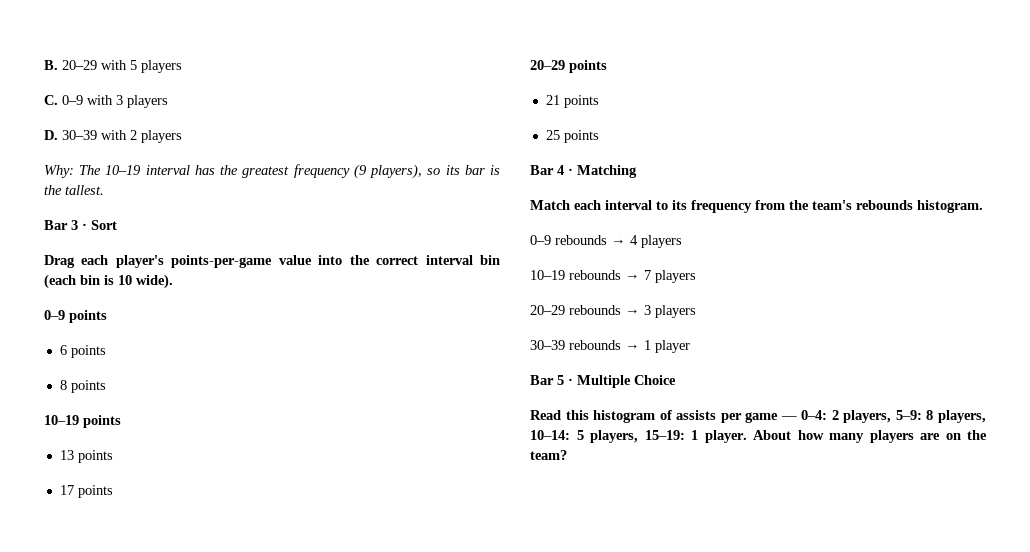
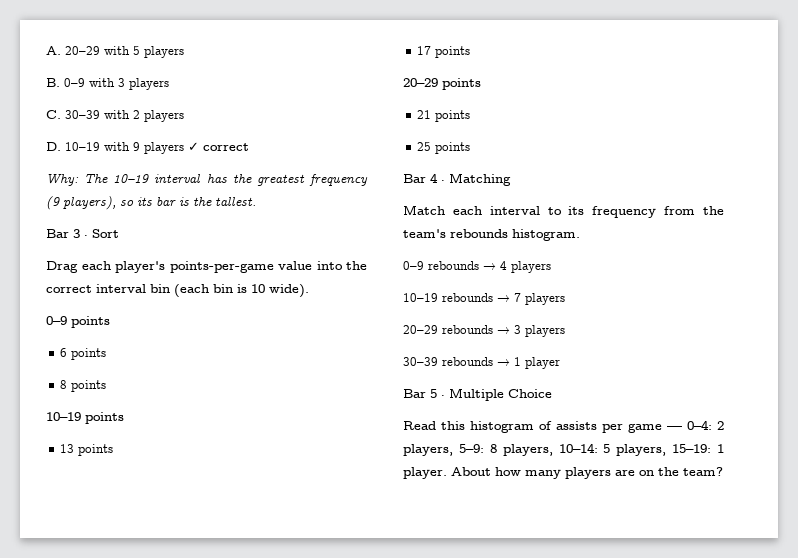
- B. 20–29 with 5 players
+ A. 20–29 with 5 players
- C. 0–9 with 3 players
+ B. 0–9 with 3 players
- D. 30–39 with 2 players
+ C. 30–39 with 2 players
+ D. 10–19 with 9 players ✓ correct

